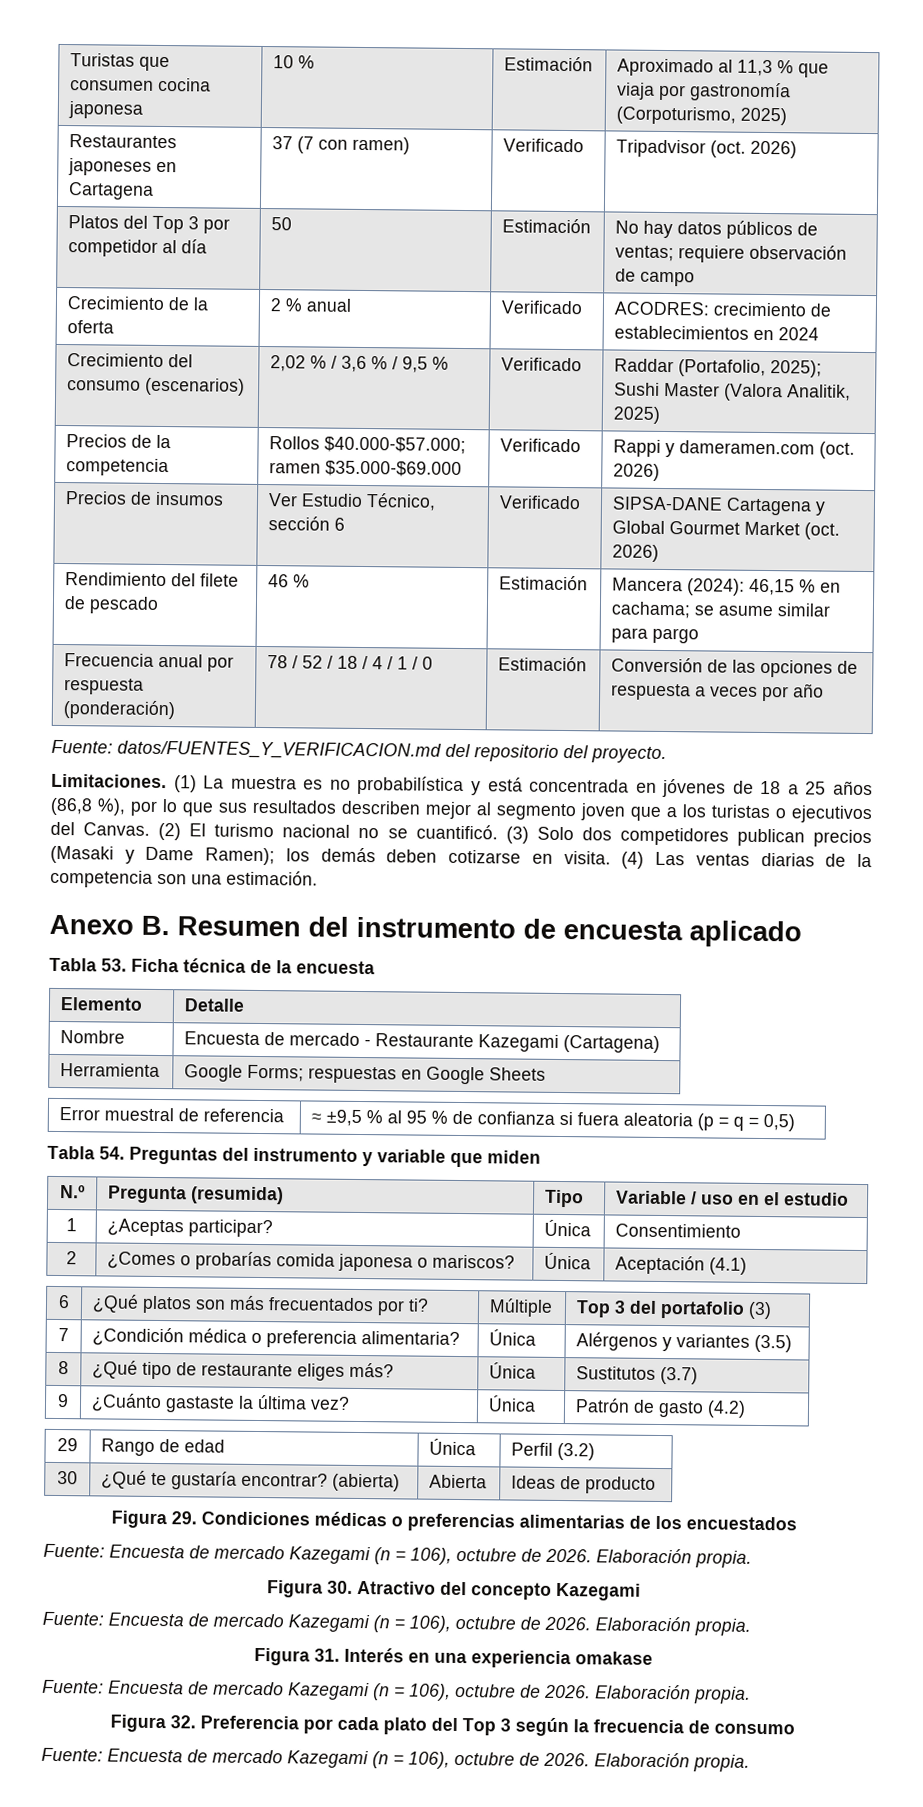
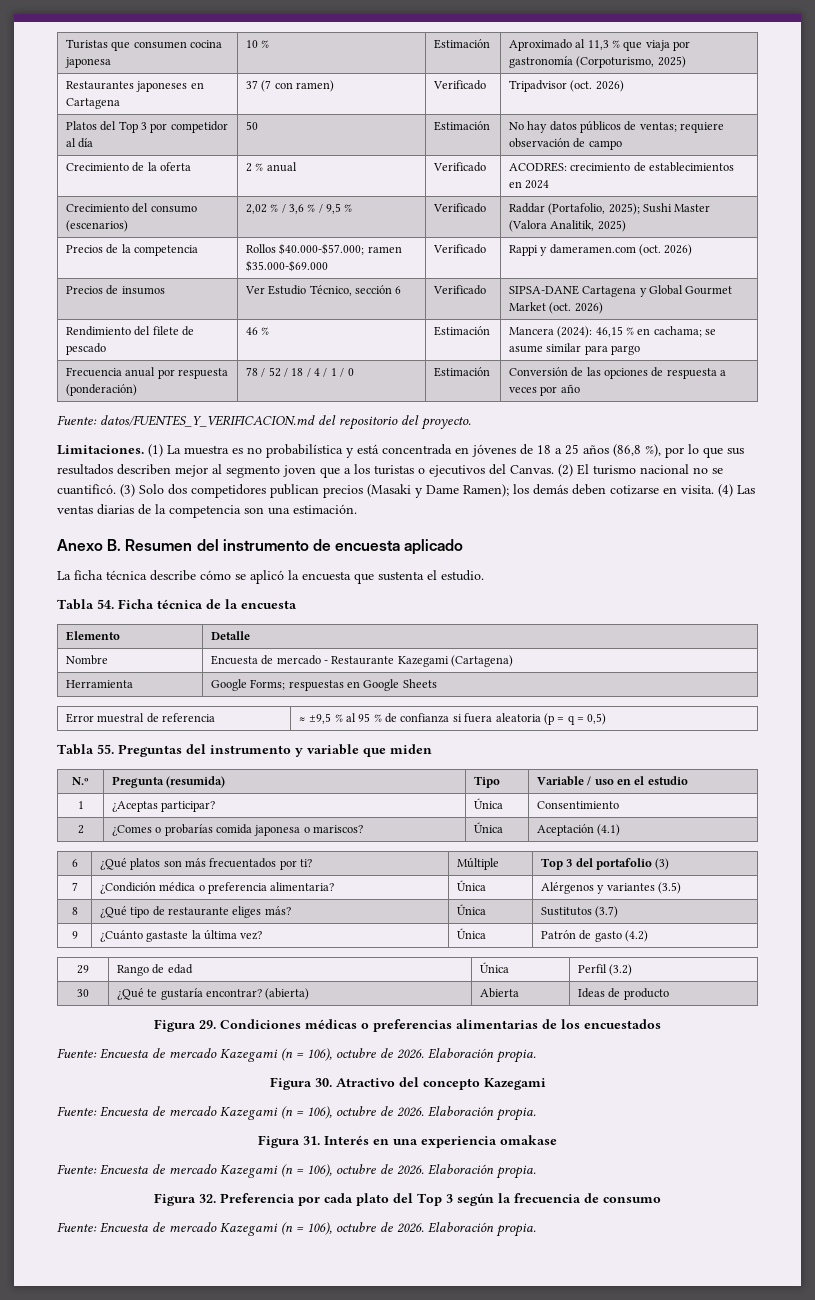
- Tabla 53. Ficha técnica de la encuesta
+ La ficha técnica describe cómo se aplicó la encuesta que sustenta el estudio.
+ Tabla 54. Ficha técnica de la encuesta
- Tabla 54. Preguntas del instrumento y variable que miden
+ Tabla 55. Preguntas del instrumento y variable que miden

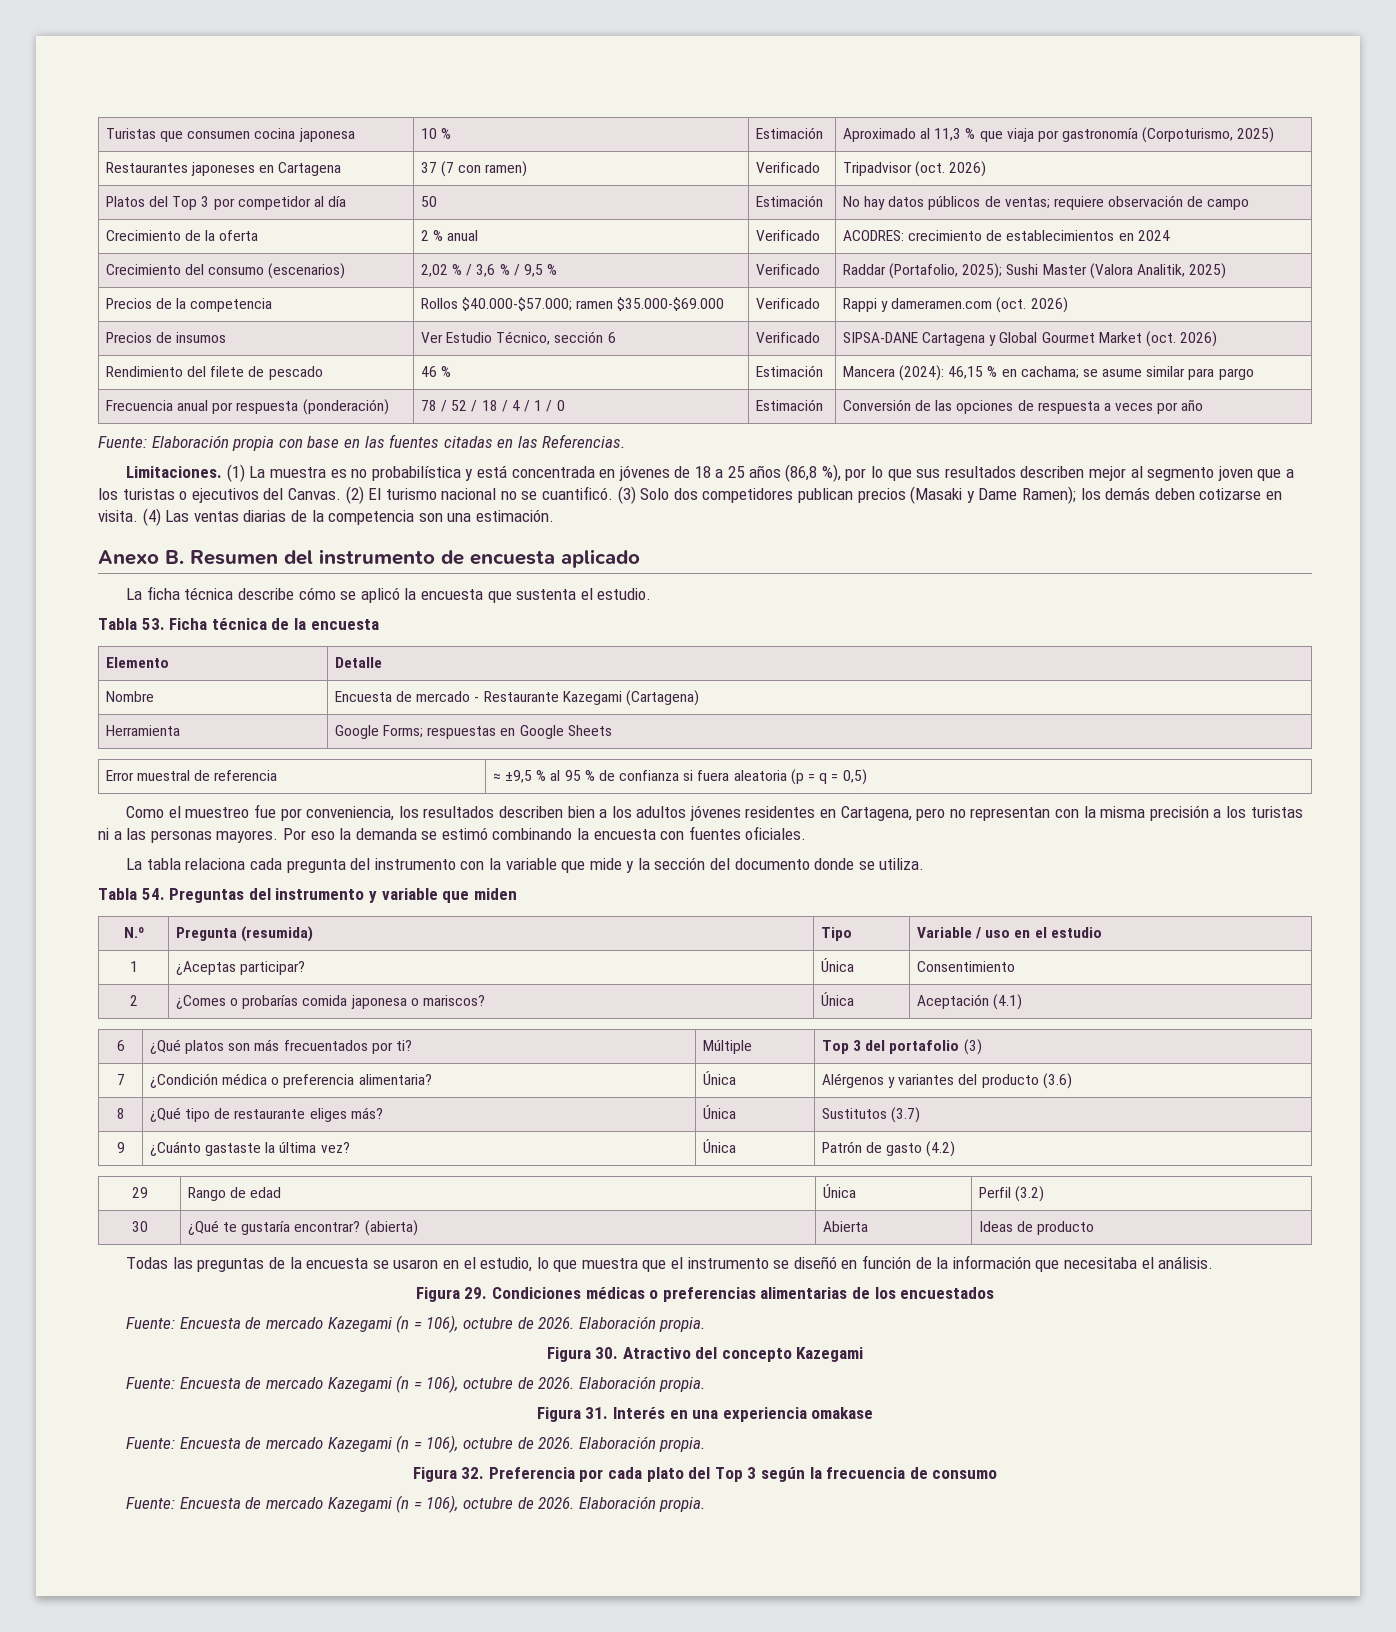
- Fuente: datos/FUENTES_Y_VERIFICACION.md del repositorio del proyecto.
+ Fuente: Elaboración propia con base en las fuentes citadas en las Referencias.
- Tabla 54. Ficha técnica de la encuesta
+ Tabla 53. Ficha técnica de la encuesta
- Tabla 55. Preguntas del instrumento y variable que miden
+ Como el muestreo fue por conveniencia, los resultados describen bien a los adultos jóvenes residentes en Cartagena, pero no representan con la misma precisión a los turistas ni a las personas mayores. Por eso la demanda se estimó combinando la encuesta con fuentes oficiales.
+ La tabla relaciona cada pregunta del instrumento con la variable que mide y la sección del documento donde se utiliza.
+ Tabla 54. Preguntas del instrumento y variable que miden
- 7 | ¿Condición médica o preferencia alimentaria? | Única | Alérgenos y variantes (3.5)
+ 7 | ¿Condición médica o preferencia alimentaria? | Única | Alérgenos y variantes del producto (3.6)
+ Todas las preguntas de la encuesta se usaron en el estudio, lo que muestra que el instrumento se diseñó en función de la información que necesitaba el análisis.

